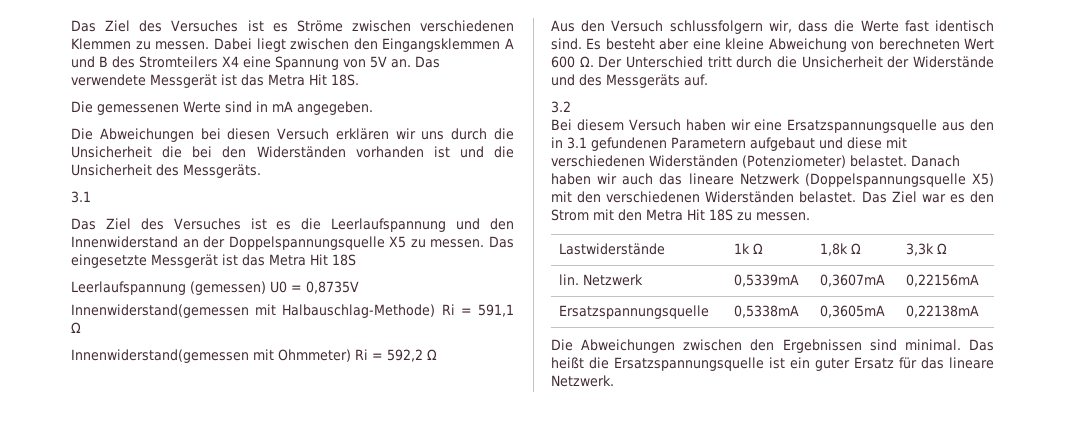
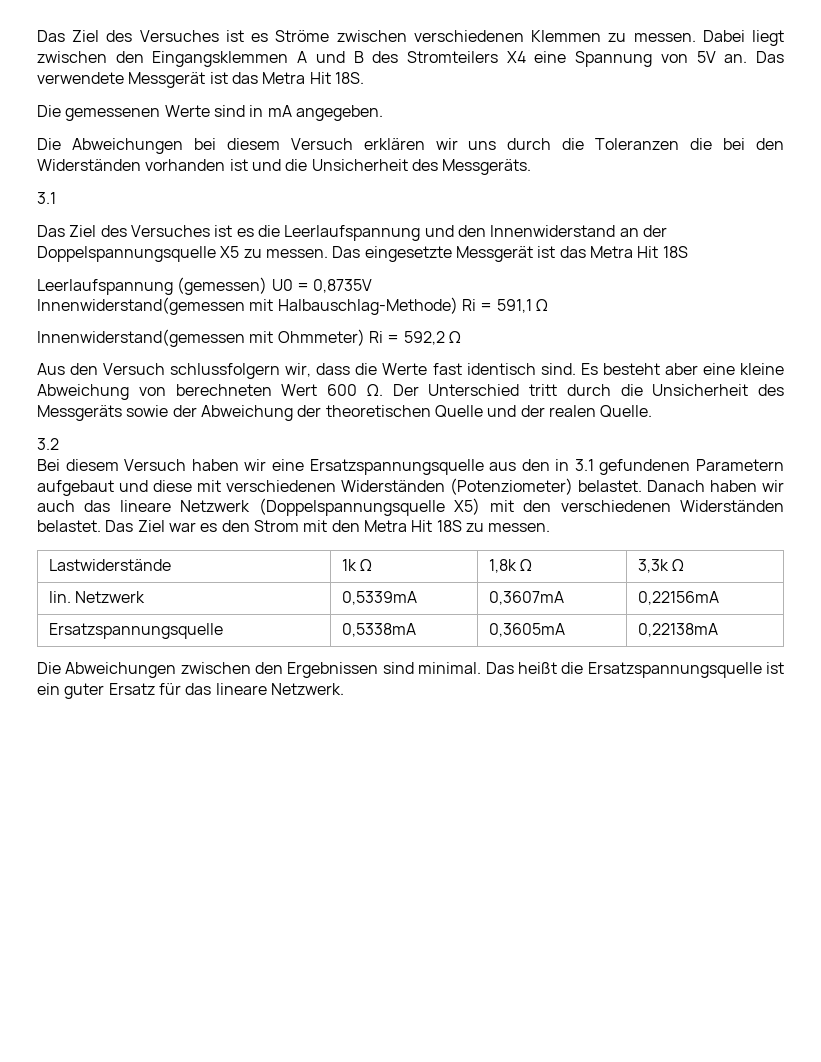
- Die Abweichungen bei diesen Versuch erklären wir uns durch die Unsicherheit die bei den Widerständen vorhanden ist und die Unsicherheit des Messgeräts.
+ Die Abweichungen bei diesem Versuch erklären wir uns durch die Toleranzen die bei den Widerständen vorhanden ist und die Unsicherheit des Messgeräts.
- Es besteht aber eine kleine Abweichung von berechneten Wert 600 Ω. Der Unterschied tritt durch die Unsicherheit der Widerstände und des Messgeräts auf.
+ Es besteht aber eine kleine Abweichung von berechneten Wert 600 Ω. Der Unterschied tritt durch die Unsicherheit des Messgeräts sowie der Abweichung der theoretischen Quelle und der realen Quelle.

